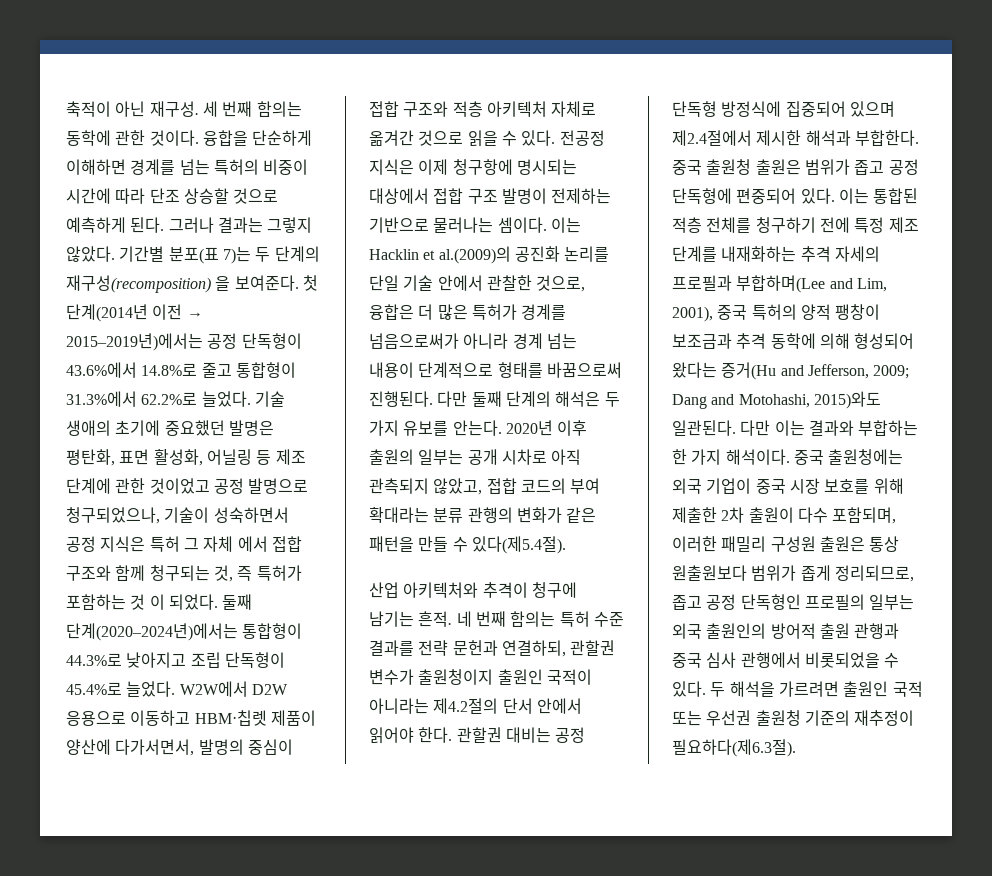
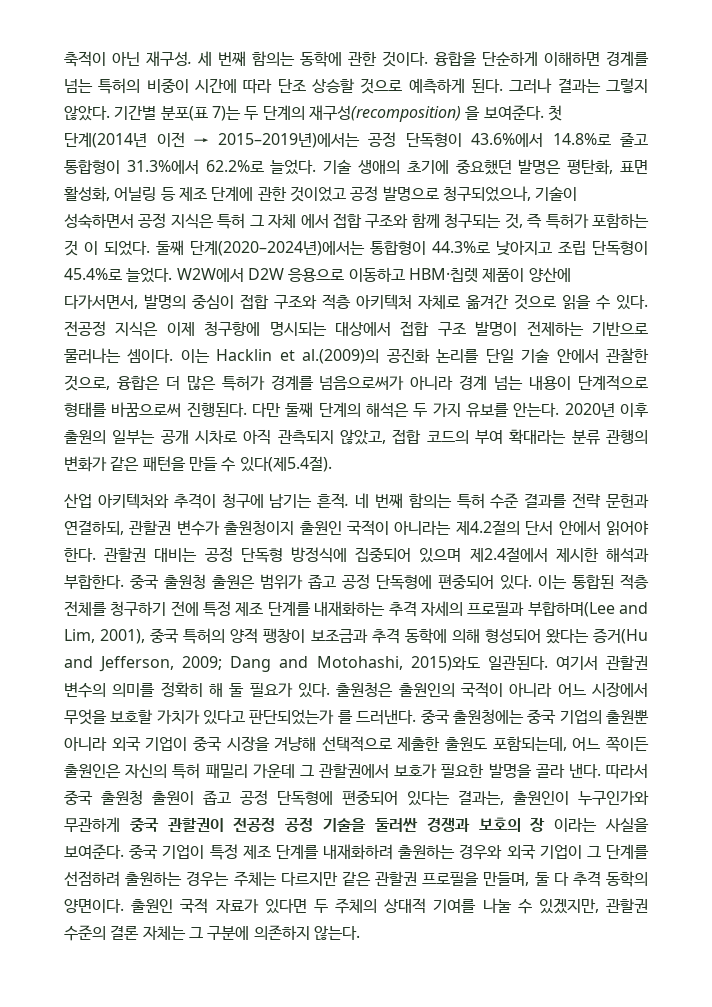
- 다만 이는 결과와 부합하는 한 가지 해석이다. 중국 출원청에는 외국 기업이 중국 시장 보호를 위해 제출한 2차 출원이 다수 포함되며, 이러한 패밀리 구성원 출원은 통상 원출원보다 범위가 좁게 정리되므로, 좁고 공정 단독형인 프로필의 일부는 외국 출원인의 방어적 출원 관행과 중국 심사 관행에서 비롯되었을 수 있다. 두 해석을 가르려면 출원인 국적 또는 우선권 출원청 기준의 재추정이 필요하다(제6.3절).
+ 여기서 관할권 변수의 의미를 정확히 해 둘 필요가 있다. 출원청은 출원인의 국적이 아니라 어느 시장에서 무엇을 보호할 가치가 있다고 판단되었는가 를 드러낸다. 중국 출원청에는 중국 기업의 출원뿐 아니라 외국 기업이 중국 시장을 겨냥해 선택적으로 제출한 출원도 포함되는데, 어느 쪽이든 출원인은 자신의 특허 패밀리 가운데 그 관할권에서 보호가 필요한 발명을 골라 낸다. 따라서 중국 출원청 출원이 좁고 공정 단독형에 편중되어 있다는 결과는, 출원인이 누구인가와 무관하게 중국 관할권이 전공정 공정 기술을 둘러싼 경쟁과 보호의 장 이라는 사실을 보여준다. 중국 기업이 특정 제조 단계를 내재화하려 출원하는 경우와 외국 기업이 그 단계를 선점하려 출원하는 경우는 주체는 다르지만 같은 관할권 프로필을 만들며, 둘 다 추격 동학의 양면이다. 출원인 국적 자료가 있다면 두 주체의 상대적 기여를 나눌 수 있겠지만, 관할권 수준의 결론 자체는 그 구분에 의존하지 않는다.

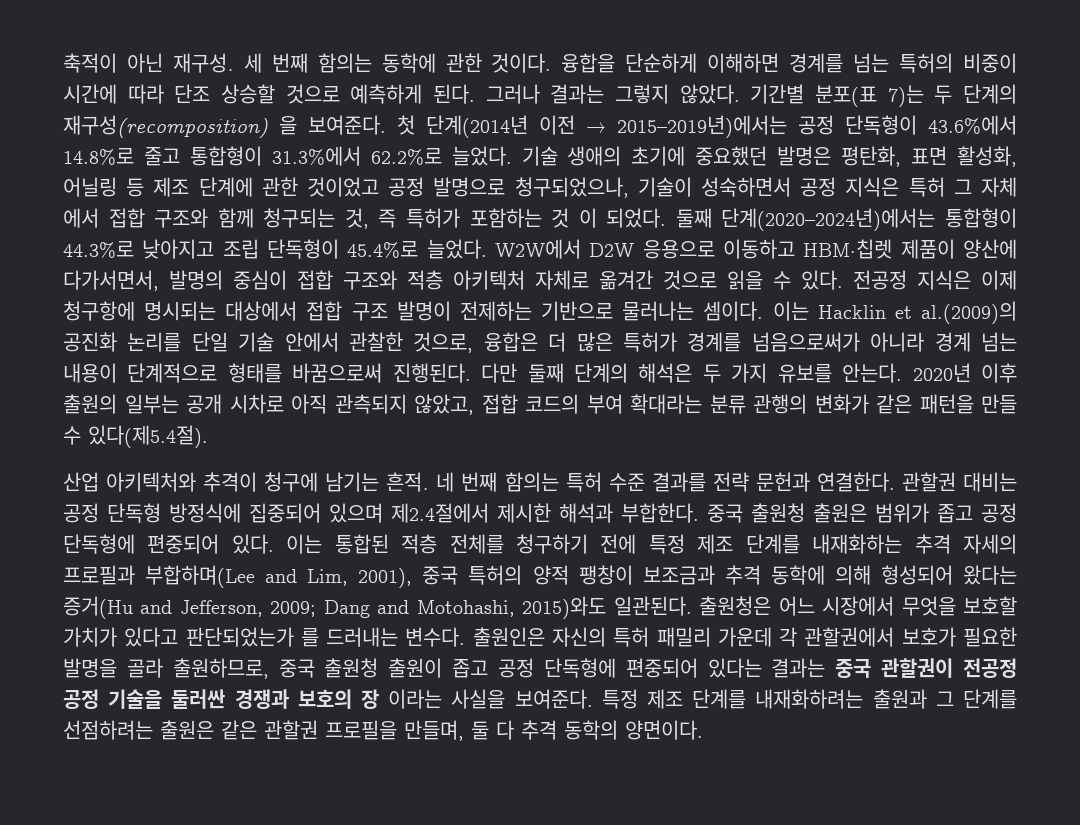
- 네 번째 함의는 특허 수준 결과를 전략 문헌과 연결하되, 관할권 변수가 출원청이지 출원인 국적이 아니라는 제4.2절의 단서 안에서 읽어야 한다.
+ 네 번째 함의는 특허 수준 결과를 전략 문헌과 연결한다.
- 여기서 관할권 변수의 의미를 정확히 해 둘 필요가 있다. 출원청은 출원인의 국적이 아니라 어느 시장에서 무엇을 보호할 가치가 있다고 판단되었는가 를 드러낸다. 중국 출원청에는 중국 기업의 출원뿐 아니라 외국 기업이 중국 시장을 겨냥해 선택적으로 제출한 출원도 포함되는데, 어느 쪽이든 출원인은 자신의 특허 패밀리 가운데 그 관할권에서 보호가 필요한 발명을 골라 낸다. 따라서 중국 출원청 출원이 좁고 공정 단독형에 편중되어 있다는 결과는, 출원인이 누구인가와 무관하게 중국 관할권이 전공정 공정 기술을 둘러싼 경쟁과 보호의 장 이라는 사실을 보여준다.
+ 출원청은 어느 시장에서 무엇을 보호할 가치가 있다고 판단되었는가 를 드러내는 변수다. 출원인은 자신의 특허 패밀리 가운데 각 관할권에서 보호가 필요한 발명을 골라 출원하므로, 중국 출원청 출원이 좁고 공정 단독형에 편중되어 있다는 결과는 중국 관할권이 전공정 공정 기술을 둘러싼 경쟁과 보호의 장 이라는 사실을 보여준다.
- 중국 기업이 특정 제조 단계를 내재화하려 출원하는 경우와 외국 기업이 그 단계를 선점하려 출원하는 경우는 주체는 다르지만 같은 관할권 프로필을 만들며, 둘 다 추격 동학의 양면이다. 출원인 국적 자료가 있다면 두 주체의 상대적 기여를 나눌 수 있겠지만, 관할권 수준의 결론 자체는 그 구분에 의존하지 않는다.
+ 특정 제조 단계를 내재화하려는 출원과 그 단계를 선점하려는 출원은 같은 관할권 프로필을 만들며, 둘 다 추격 동학의 양면이다.

